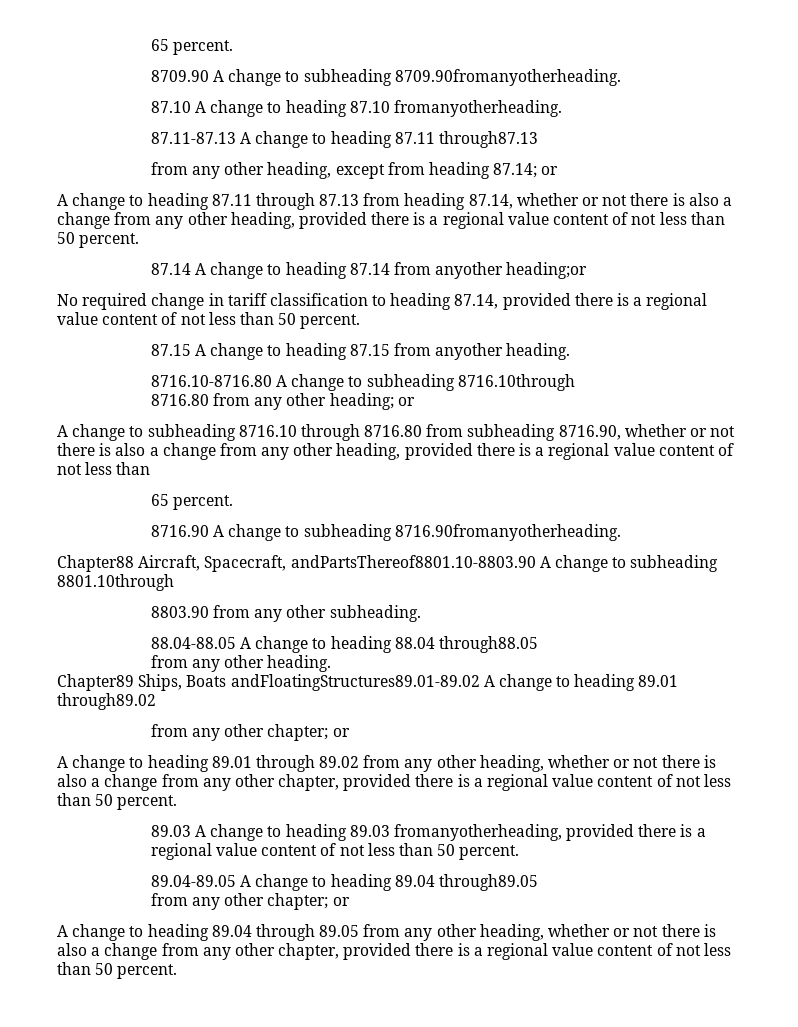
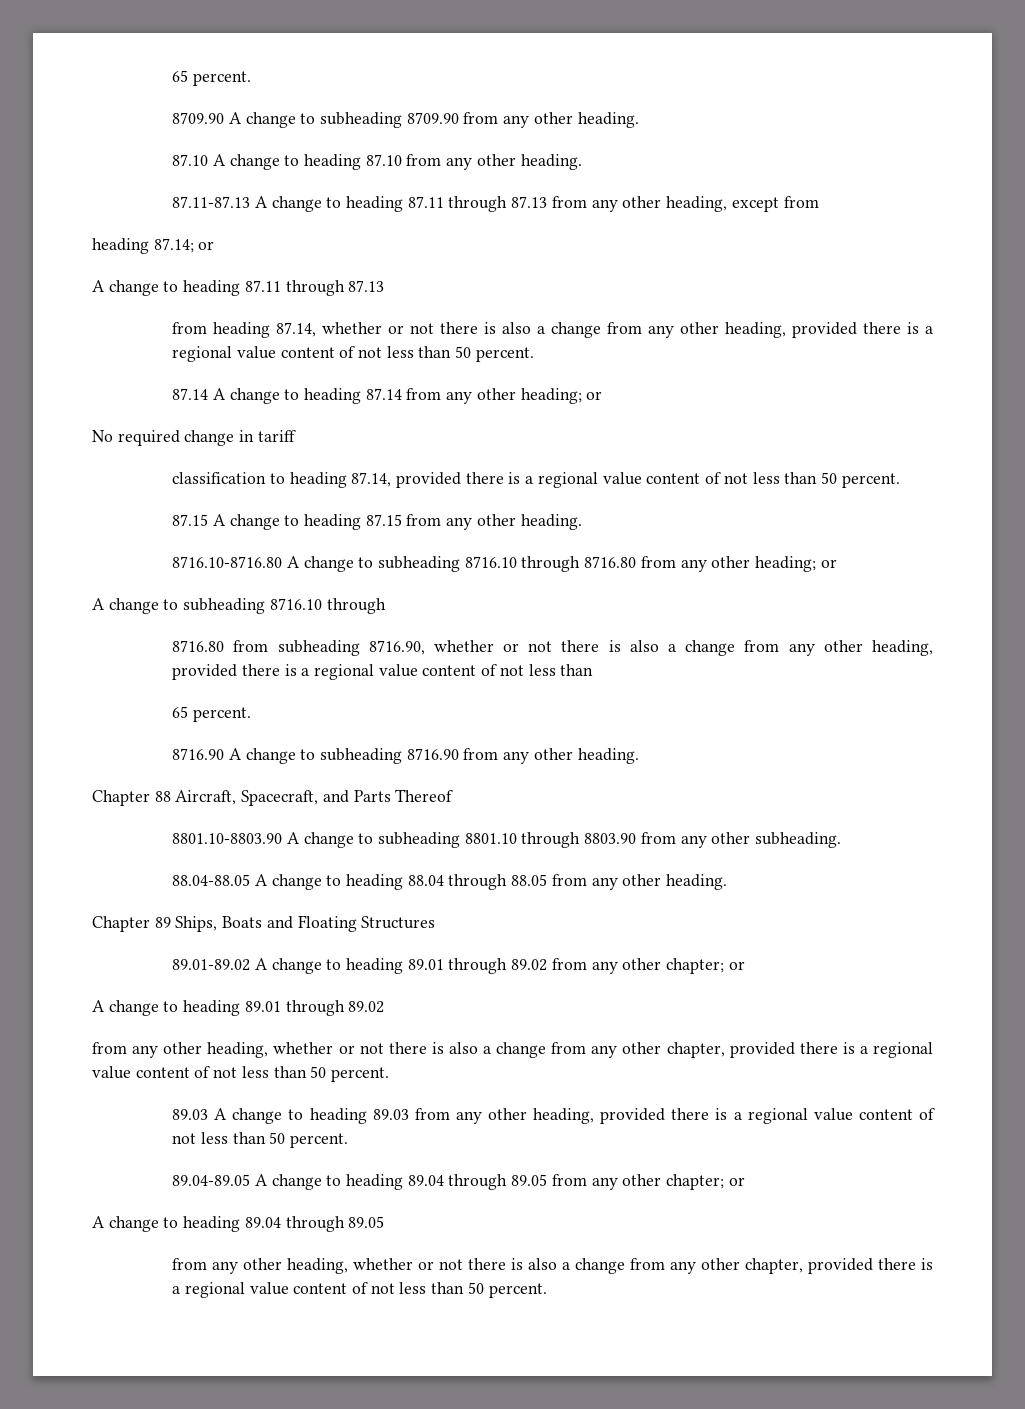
- 8709.90 A change to subheading 8709.90fromanyotherheading.
+ 8709.90 A change to subheading 8709.90 from any other heading.
- 87.10 A change to heading 87.10 fromanyotherheading.
+ 87.10 A change to heading 87.10 from any other heading.
- 87.11-87.13 A change to heading 87.11 through87.13
- from any other heading, except from heading 87.14; or
- A change to heading 87.11 through 87.13 from heading 87.14, whether or not there is also a change from any other heading, provided there is a regional value content of not less than 50 percent.
+ 87.11-87.13 A change to heading 87.11 through 87.13 from any other heading, except from
+ heading 87.14; or
+ A change to heading 87.11 through 87.13
+ from heading 87.14, whether or not there is also a change from any other heading, provided there is a regional value content of not less than 50 percent.
- 87.14 A change to heading 87.14 from anyother heading;or
+ 87.14 A change to heading 87.14 from any other heading; or
- No required change in tariff classification to heading 87.14, provided there is a regional value content of not less than 50 percent.
+ No required change in tariff
+ classification to heading 87.14, provided there is a regional value content of not less than 50 percent.
- 87.15 A change to heading 87.15 from anyother heading.
+ 87.15 A change to heading 87.15 from any other heading.
- 8716.10-8716.80 A change to subheading 8716.10through
- 8716.80 from any other heading; or
- A change to subheading 8716.10 through 8716.80 from subheading 8716.90, whether or not there is also a change from any other heading, provided there is a regional value content of not less than
+ 8716.10-8716.80 A change to subheading 8716.10 through 8716.80 from any other heading; or
+ A change to subheading 8716.10 through
+ 8716.80 from subheading 8716.90, whether or not there is also a change from any other heading, provided there is a regional value content of not less than
- 8716.90 A change to subheading 8716.90fromanyotherheading.
- Chapter88 Aircraft, Spacecraft, andPartsThereof8801.10-8803.90 A change to subheading 8801.10through
- 8803.90 from any other subheading.
+ 8716.90 A change to subheading 8716.90 from any other heading.
+ Chapter 88 Aircraft, Spacecraft, and Parts Thereof
+ 8801.10-8803.90 A change to subheading 8801.10 through 8803.90 from any other subheading.
- 88.04-88.05 A change to heading 88.04 through88.05
- from any other heading.
- Chapter89 Ships, Boats andFloatingStructures89.01-89.02 A change to heading 89.01 through89.02
- from any other chapter; or
- A change to heading 89.01 through 89.02 from any other heading, whether or not there is also a change from any other chapter, provided there is a regional value content of not less than 50 percent.
+ 88.04-88.05 A change to heading 88.04 through 88.05 from any other heading.
+ Chapter 89 Ships, Boats and Floating Structures
+ 89.01-89.02 A change to heading 89.01 through 89.02 from any other chapter; or
+ A change to heading 89.01 through 89.02
+ from any other heading, whether or not there is also a change from any other chapter, provided there is a regional value content of not less than 50 percent.
- 89.03 A change to heading 89.03 fromanyotherheading, provided there is a regional value content of not less than 50 percent.
+ 89.03 A change to heading 89.03 from any other heading, provided there is a regional value content of not less than 50 percent.
- 89.04-89.05 A change to heading 89.04 through89.05
- from any other chapter; or
- A change to heading 89.04 through 89.05 from any other heading, whether or not there is also a change from any other chapter, provided there is a regional value content of not less than 50 percent.
+ 89.04-89.05 A change to heading 89.04 through 89.05 from any other chapter; or
+ A change to heading 89.04 through 89.05
+ from any other heading, whether or not there is also a change from any other chapter, provided there is a regional value content of not less than 50 percent.

